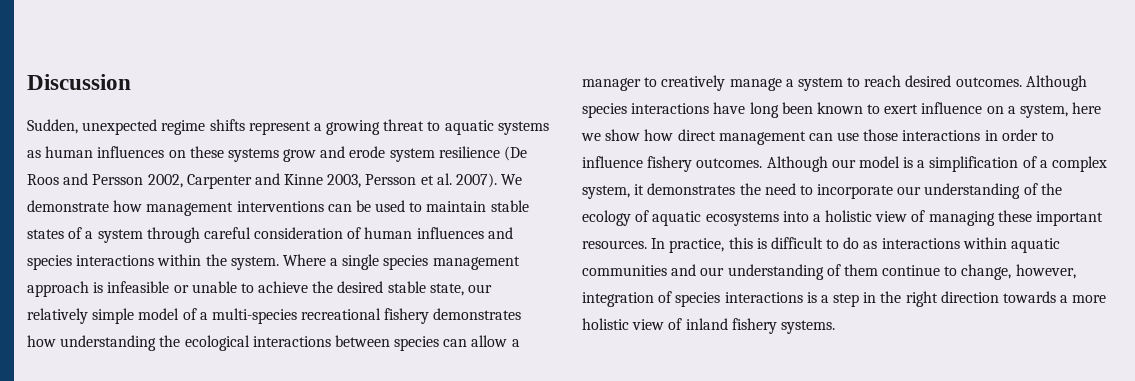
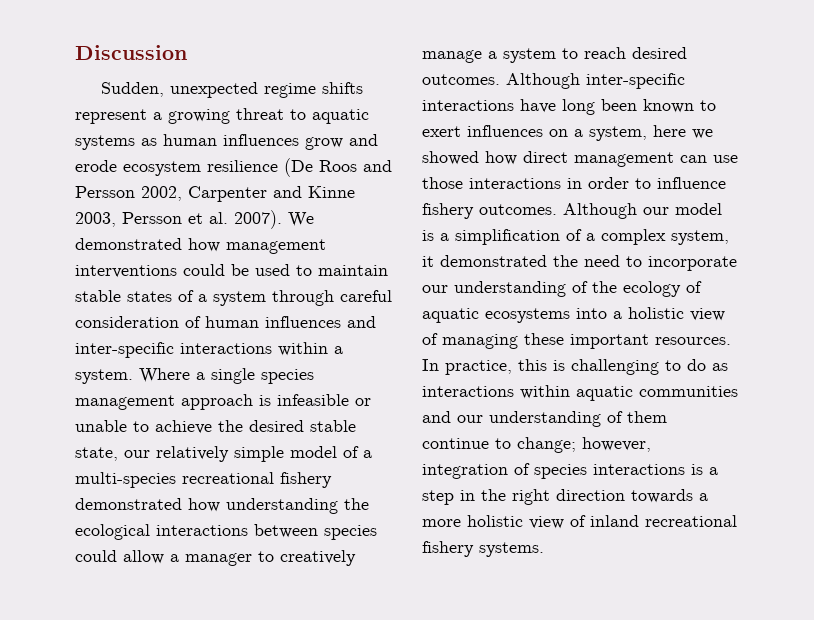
- Sudden, unexpected regime shifts represent a growing threat to aquatic systems as human influences on these systems grow and erode system resilience (De Roos and Persson 2002, Carpenter and Kinne 2003, Persson et al. 2007).
+ Sudden, unexpected regime shifts represent a growing threat to aquatic systems as human influences grow and erode ecosystem resilience (De Roos and Persson 2002, Carpenter and Kinne 2003, Persson et al. 2007).
- We demonstrate how management interventions can be used to maintain stable states of a system through careful consideration of human influences and species interactions within the system.
+ We demonstrated how management interventions could be used to maintain stable states of a system through careful consideration of human influences and inter-specific interactions within a system.
- Where a single species management approach is infeasible or unable to achieve the desired stable state, our relatively simple model of a multi-species recreational fishery demonstrates how understanding the ecological interactions between species can allow a manager to creatively manage a system to reach desired outcomes.
+ Where a single species management approach is infeasible or unable to achieve the desired stable state, our relatively simple model of a multi-species recreational fishery demonstrated how understanding the ecological interactions between species could allow a manager to creatively manage a system to reach desired outcomes.
- Although species interactions have long been known to exert influence on a system, here we show how direct management can use those interactions in order to influence fishery outcomes.
+ Although inter-specific interactions have long been known to exert influences on a system, here we showed how direct management can use those interactions in order to influence fishery outcomes.
- Although our model is a simplification of a complex system, it demonstrates the need to incorporate our understanding of the ecology of aquatic ecosystems into a holistic view of managing these important resources.
+ Although our model is a simplification of a complex system, it demonstrated the need to incorporate our understanding of the ecology of aquatic ecosystems into a holistic view of managing these important resources.
- In practice, this is difficult to do as interactions within aquatic communities and our understanding of them continue to change, however, integration of species interactions is a step in the right direction towards a more holistic view of inland fishery systems.
+ In practice, this is challenging to do as interactions within aquatic communities and our understanding of them continue to change; however, integration of species interactions is a step in the right direction towards a more holistic view of inland recreational fishery systems.

